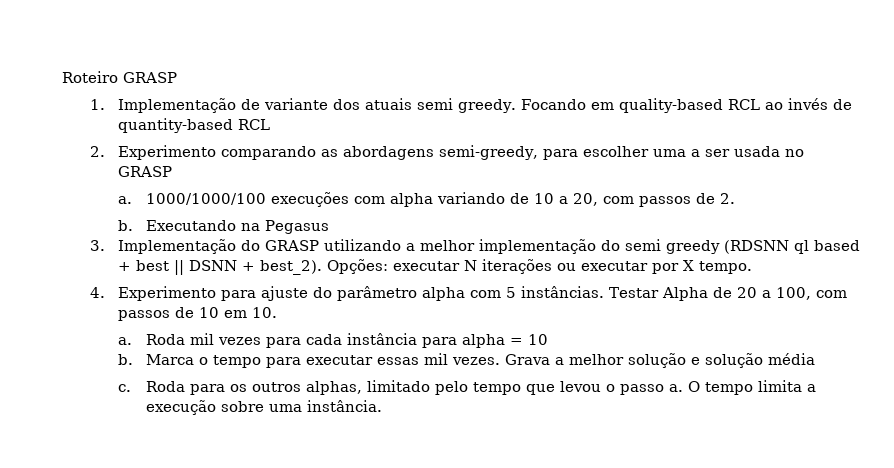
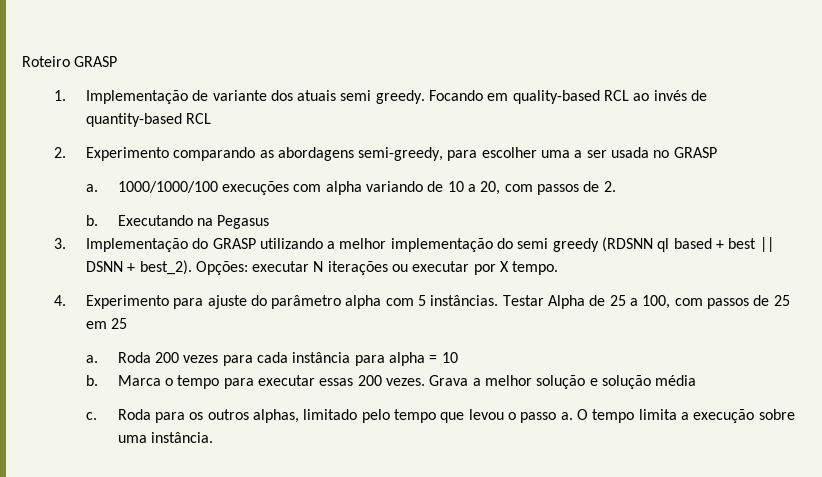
- Testar Alpha de 20 a 100, com passos de 10 em 10.
+ Testar Alpha de 25 a 100, com passos de 25 em 25
- Roda mil vezes para cada instância para alpha = 10
+ Roda 200 vezes para cada instância para alpha = 10
- Marca o tempo para executar essas mil vezes.
+ Marca o tempo para executar essas 200 vezes.

